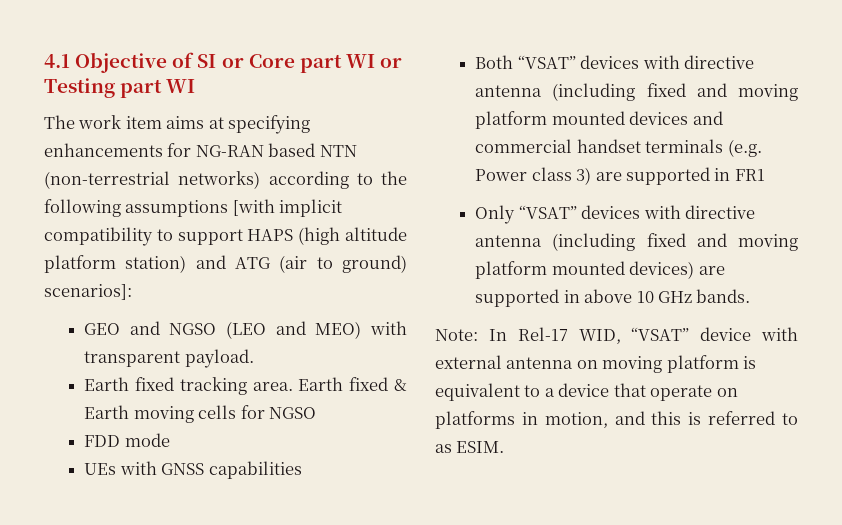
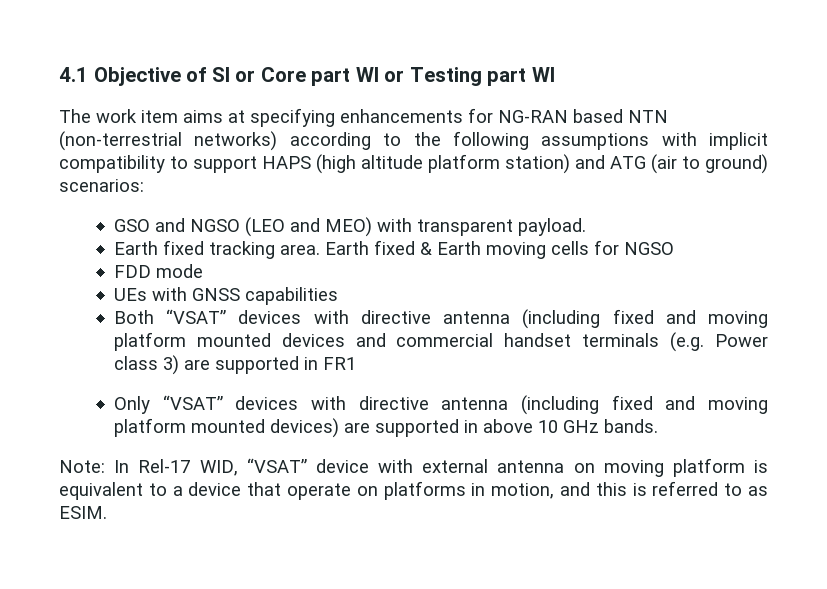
- The work item aims at specifying enhancements for NG-RAN based NTN (non-terrestrial networks) according to the following assumptions [with implicit compatibility to support HAPS (high altitude platform station) and ATG (air to ground) scenarios]:
- GEO and NGSO (LEO and MEO) with transparent payload.
+ The work item aims at specifying enhancements for NG-RAN based NTN (non-terrestrial networks) according to the following assumptions with implicit compatibility to support HAPS (high altitude platform station) and ATG (air to ground) scenarios:
+ GSO and NGSO (LEO and MEO) with transparent payload.

